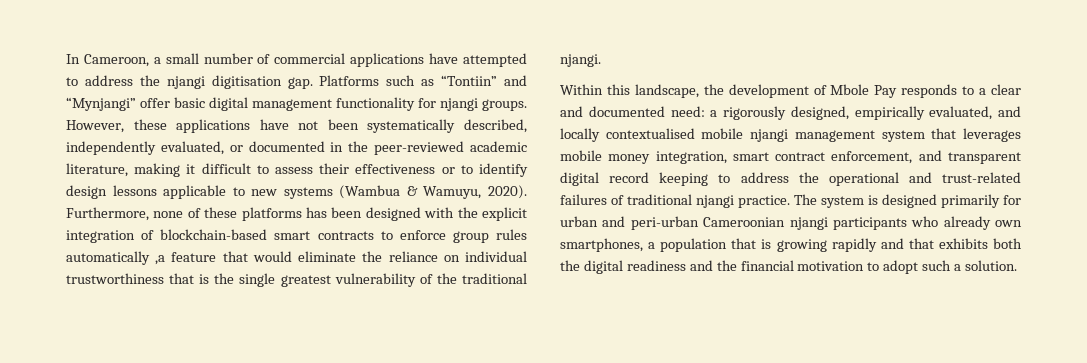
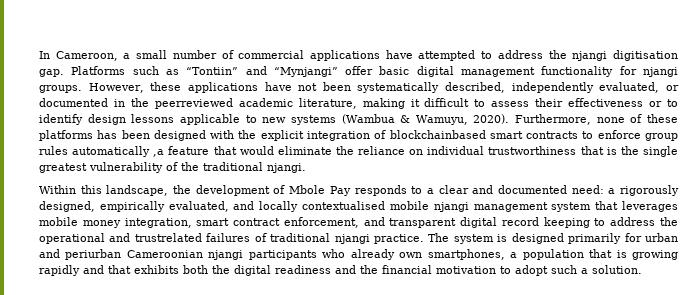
- However, these applications have not been systematically described, independently evaluated, or documented in the peer-reviewed academic literature, making it difficult to assess their effectiveness or to identify design lessons applicable to new systems (Wambua & Wamuyu, 2020).
+ However, these applications have not been systematically described, independently evaluated, or documented in the peerreviewed academic literature, making it difficult to assess their effectiveness or to identify design lessons applicable to new systems (Wambua & Wamuyu, 2020).
- Furthermore, none of these platforms has been designed with the explicit integration of blockchain-based smart contracts to enforce group rules automatically ,a feature that would eliminate the reliance on individual trustworthiness that is the single greatest vulnerability of the traditional njangi.
+ Furthermore, none of these platforms has been designed with the explicit integration of blockchainbased smart contracts to enforce group rules automatically ,a feature that would eliminate the reliance on individual trustworthiness that is the single greatest vulnerability of the traditional njangi.
- Within this landscape, the development of Mbole Pay responds to a clear and documented need: a rigorously designed, empirically evaluated, and locally contextualised mobile njangi management system that leverages mobile money integration, smart contract enforcement, and transparent digital record keeping to address the operational and trust-related failures of traditional njangi practice.
+ Within this landscape, the development of Mbole Pay responds to a clear and documented need: a rigorously designed, empirically evaluated, and locally contextualised mobile njangi management system that leverages mobile money integration, smart contract enforcement, and transparent digital record keeping to address the operational and trustrelated failures of traditional njangi practice.
- The system is designed primarily for urban and peri-urban Cameroonian njangi participants who already own smartphones, a population that is growing rapidly and that exhibits both the digital readiness and the financial motivation to adopt such a solution.
+ The system is designed primarily for urban and periurban Cameroonian njangi participants who already own smartphones, a population that is growing rapidly and that exhibits both the digital readiness and the financial motivation to adopt such a solution.

